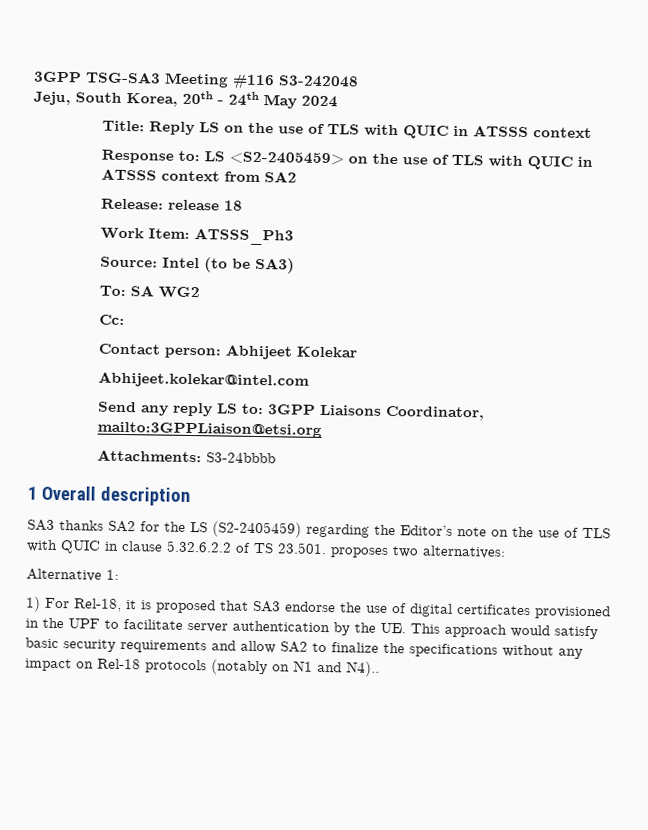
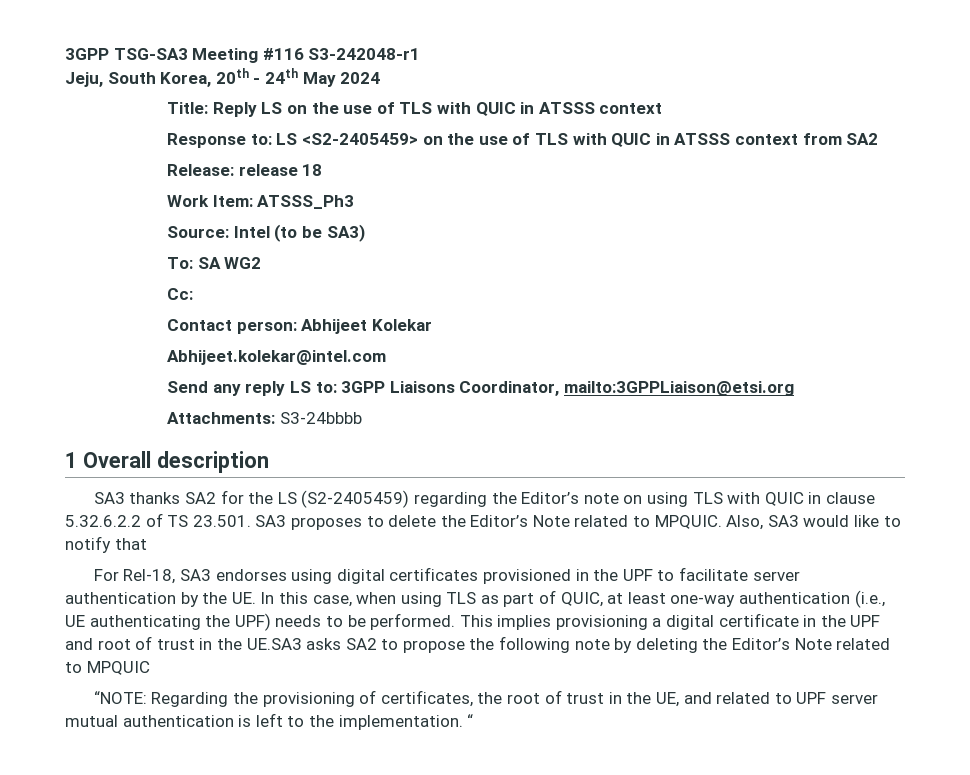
- 3GPP TSG-SA3 Meeting #116 S3-242048
+ 3GPP TSG-SA3 Meeting #116 S3-242048-r1
- SA3 thanks SA2 for the LS (S2-2405459) regarding the Editor’s note on the use of TLS with QUIC in clause 5.32.6.2.2 of TS 23.501. proposes two alternatives:
- Alternative 1:
- 1) For Rel-18, it is proposed that SA3 endorse the use of digital certificates provisioned in the UPF to facilitate server authentication by the UE. This approach would satisfy basic security requirements and allow SA2 to finalize the specifications without any impact on Rel-18 protocols (notably on N1 and N4)..
+ SA3 thanks SA2 for the LS (S2-2405459) regarding the Editor’s note on using TLS with QUIC in clause 5.32.6.2.2 of TS 23.501. SA3 proposes to delete the Editor’s Note related to MPQUIC. Also, SA3 would like to notify that
+ For Rel-18, SA3 endorses using digital certificates provisioned in the UPF to facilitate server authentication by the UE. In this case, when using TLS as part of QUIC, at least one-way authentication (i.e., UE authenticating the UPF) needs to be performed. This implies provisioning a digital certificate in the UPF and root of trust in the UE.SA3 asks SA2 to propose the following note by deleting the Editor’s Note related to MPQUIC
+ “NOTE: Regarding the provisioning of certificates, the root of trust in the UE, and related to UPF server mutual authentication is left to the implementation. “

